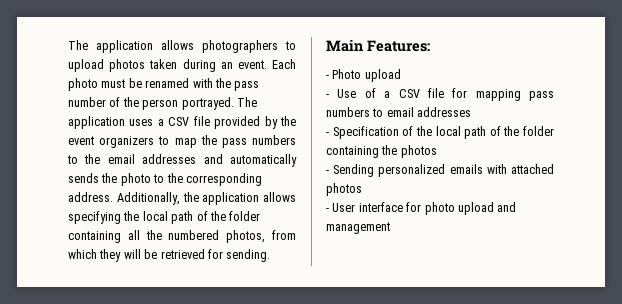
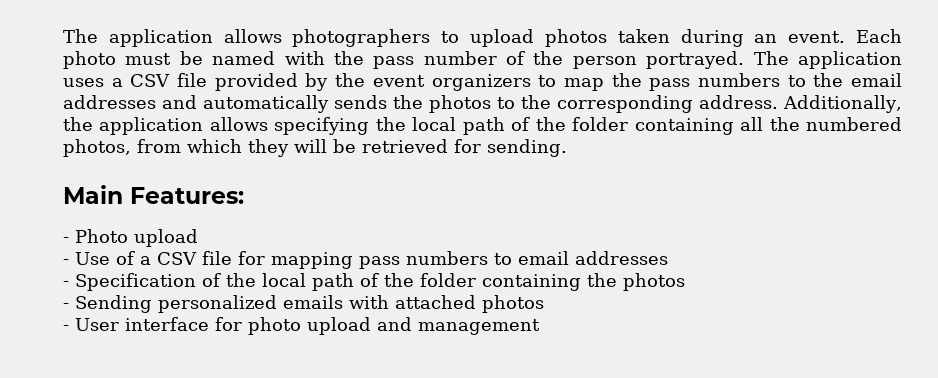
- Each photo must be renamed with the pass number of the person portrayed.
+ Each photo must be named with the pass number of the person portrayed.
- The application uses a CSV file provided by the event organizers to map the pass numbers to the email addresses and automatically sends the photo to the corresponding address.
+ The application uses a CSV file provided by the event organizers to map the pass numbers to the email addresses and automatically sends the photos to the corresponding address.

